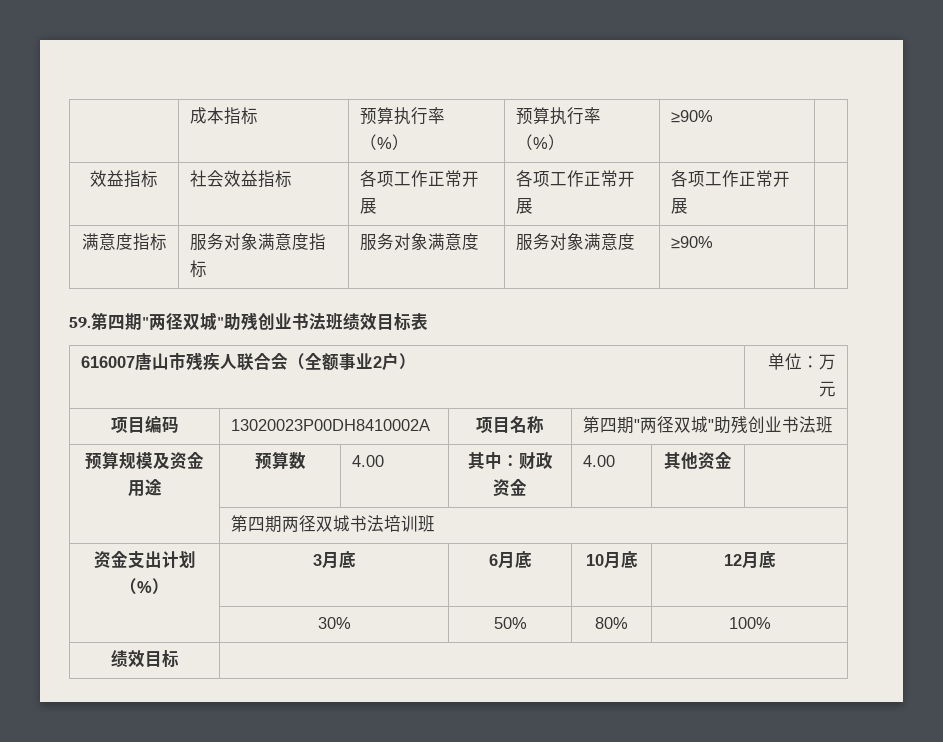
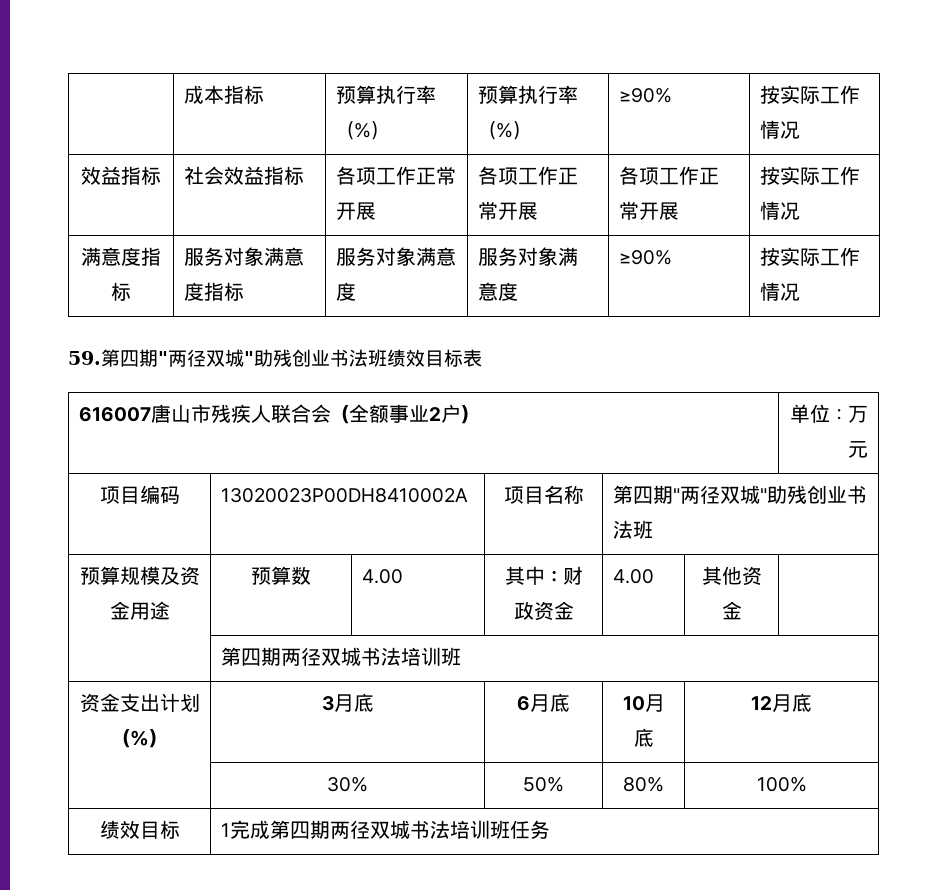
- | 成本指标 | 预算执行率（%） | 预算执行率（%） | ≥90% |
+ | 成本指标 | 预算执行率（%） | 预算执行率（%） | ≥90% | 按实际工作情况
- 效益指标 | 社会效益指标 | 各项工作正常开展 | 各项工作正常开展 | 各项工作正常开展 |
+ 效益指标 | 社会效益指标 | 各项工作正常开展 | 各项工作正常开展 | 各项工作正常开展 | 按实际工作情况
- 满意度指标 | 服务对象满意度指标 | 服务对象满意度 | 服务对象满意度 | ≥90% |
+ 满意度指标 | 服务对象满意度指标 | 服务对象满意度 | 服务对象满意度 | ≥90% | 按实际工作情况
- 绩效目标 |
+ 绩效目标 | 1完成第四期两径双城书法培训班任务

